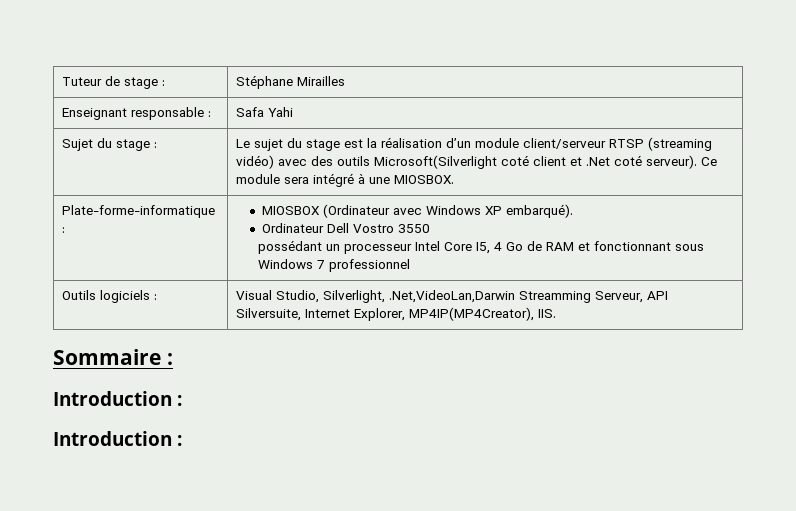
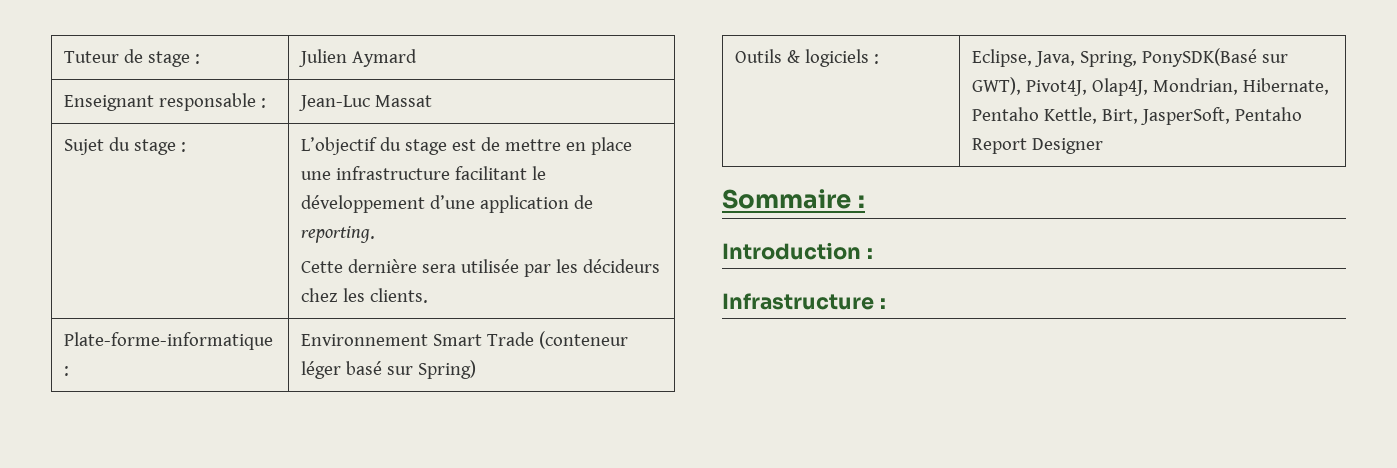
- Tuteur de stage : | Stéphane Mirailles
+ Tuteur de stage : | Julien Aymard
- Enseignant responsable : | Safa Yahi
+ Enseignant responsable : | Jean-Luc Massat
- Sujet du stage : | Le sujet du stage est la réalisation d’un module client/serveur RTSP (streaming vidéo) avec des outils Microsoft(Silverlight coté client et .Net coté serveur). Ce module sera intégré à une MIOSBOX.
- Plate-forme-informatique : | MIOSBOX (Ordinateur avec Windows XP embarqué).
- Ordinateur Dell Vostro 3550
- possédant un processeur Intel Core I5, 4 Go de RAM et fonctionnant sous Windows 7 professionnel
+ Sujet du stage : | L’objectif du stage est de mettre en place une infrastructure facilitant le développement d’une application de reporting.
+ Cette dernière sera utilisée par les décideurs chez les clients.
+ Plate-forme-informatique : | Environnement Smart Trade (conteneur léger basé sur Spring)
- Outils logiciels : | Visual Studio, Silverlight, .Net,VideoLan,Darwin Streamming Serveur, API Silversuite, Internet Explorer, MP4IP(MP4Creator), IIS.
+ Outils & logiciels : | Eclipse, Java, Spring, PonySDK(Basé sur GWT), Pivot4J, Olap4J, Mondrian, Hibernate, Pentaho Kettle, Birt, JasperSoft, Pentaho Report Designer
  Sommaire :
  Introduction :
- Introduction :
+ Infrastructure :

